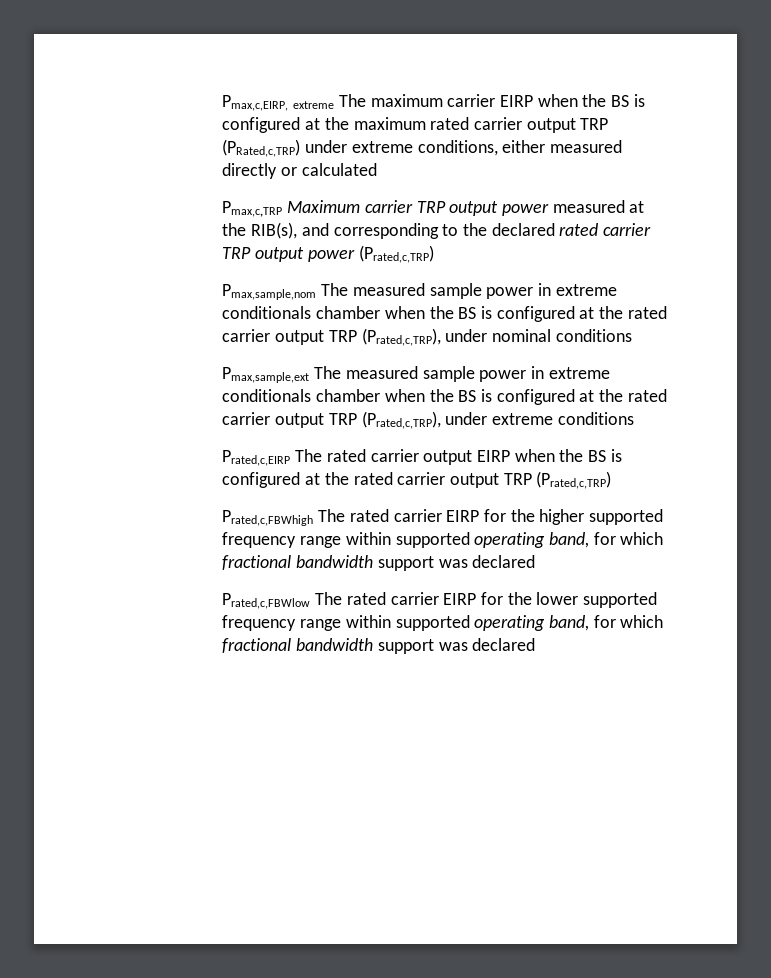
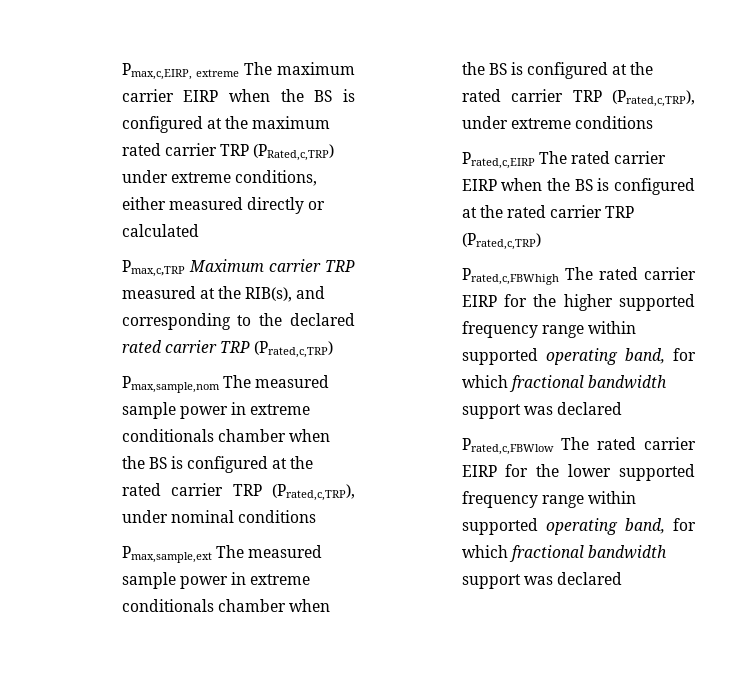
- Pmax,c,EIRP, extreme The maximum carrier EIRP when the BS is configured at the maximum rated carrier output TRP (PRated,c,TRP) under extreme conditions, either measured directly or calculated
+ Pmax,c,EIRP, extreme The maximum carrier EIRP when the BS is configured at the maximum rated carrier TRP (PRated,c,TRP) under extreme conditions, either measured directly or calculated
- Pmax,c,TRP Maximum carrier TRP output power measured at the RIB(s), and corresponding to the declared rated carrier TRP output power (Prated,c,TRP)
+ Pmax,c,TRP Maximum carrier TRP measured at the RIB(s), and corresponding to the declared rated carrier TRP (Prated,c,TRP)
- Pmax,sample,nom The measured sample power in extreme conditionals chamber when the BS is configured at the rated carrier output TRP (Prated,c,TRP), under nominal conditions
+ Pmax,sample,nom The measured sample power in extreme conditionals chamber when the BS is configured at the rated carrier TRP (Prated,c,TRP), under nominal conditions
- Pmax,sample,ext The measured sample power in extreme conditionals chamber when the BS is configured at the rated carrier output TRP (Prated,c,TRP), under extreme conditions
+ Pmax,sample,ext The measured sample power in extreme conditionals chamber when the BS is configured at the rated carrier TRP (Prated,c,TRP), under extreme conditions
- Prated,c,EIRP The rated carrier output EIRP when the BS is configured at the rated carrier output TRP (Prated,c,TRP)
+ Prated,c,EIRP The rated carrier EIRP when the BS is configured at the rated carrier TRP (Prated,c,TRP)

